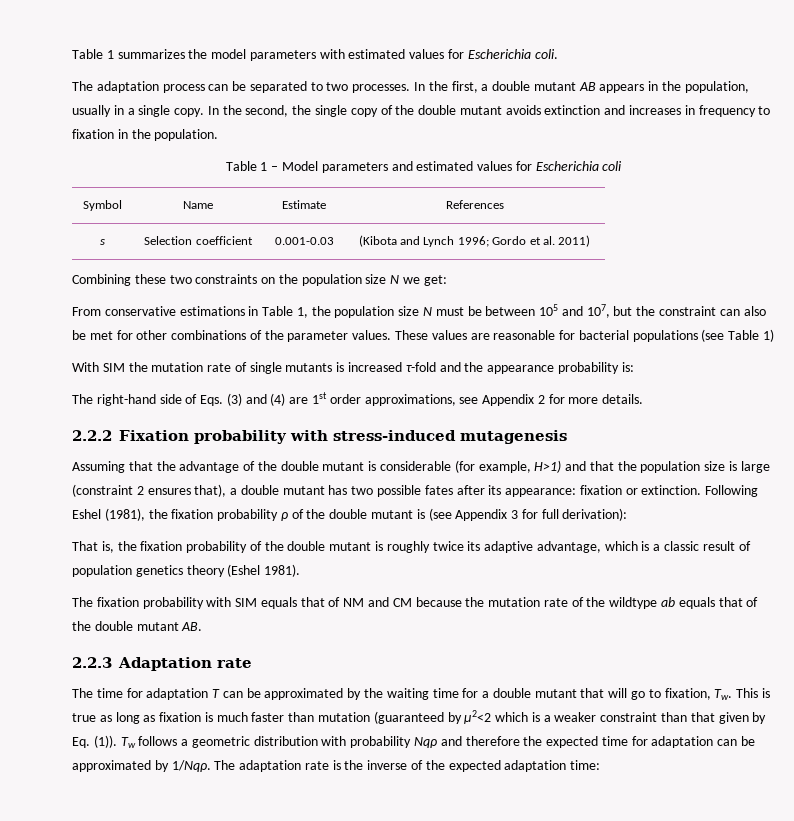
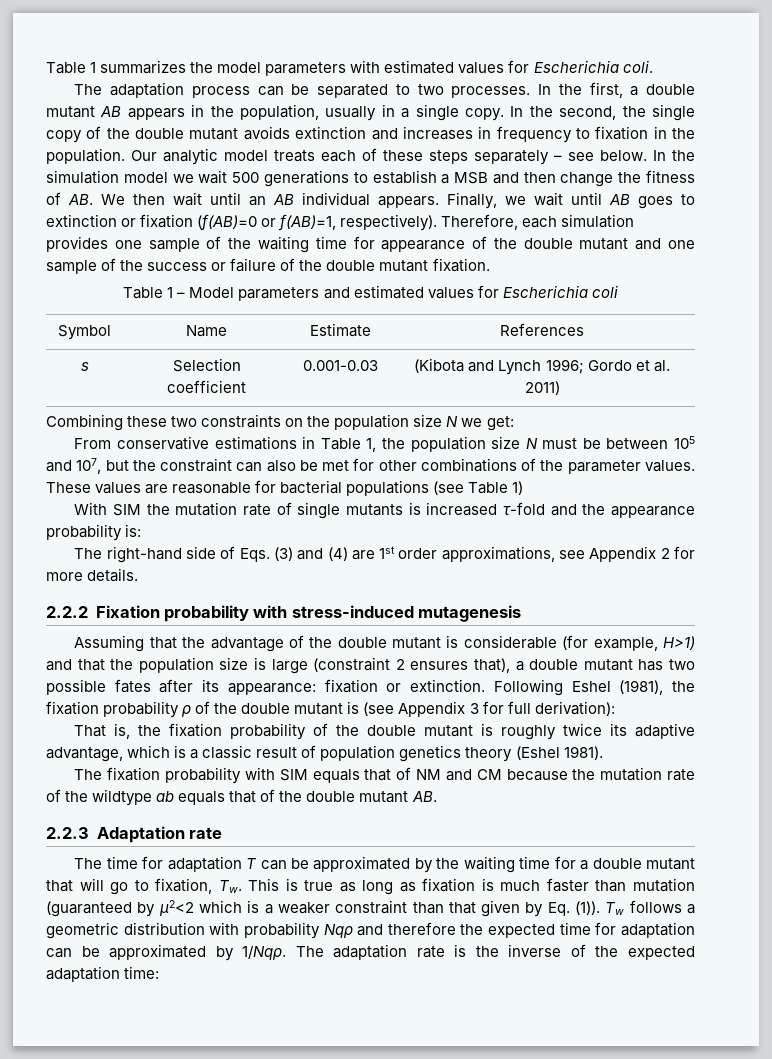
+ Our analytic model treats each of these steps separately – see below. In the simulation model we wait 500 generations to establish a MSB and then change the fitness of AB. We then wait until an AB individual appears. Finally, we wait until AB goes to extinction or fixation (f(AB)=0 or f(AB)=1, respectively). Therefore, each simulation provides one sample of the waiting time for appearance of the double mutant and one sample of the success or failure of the double mutant fixation.

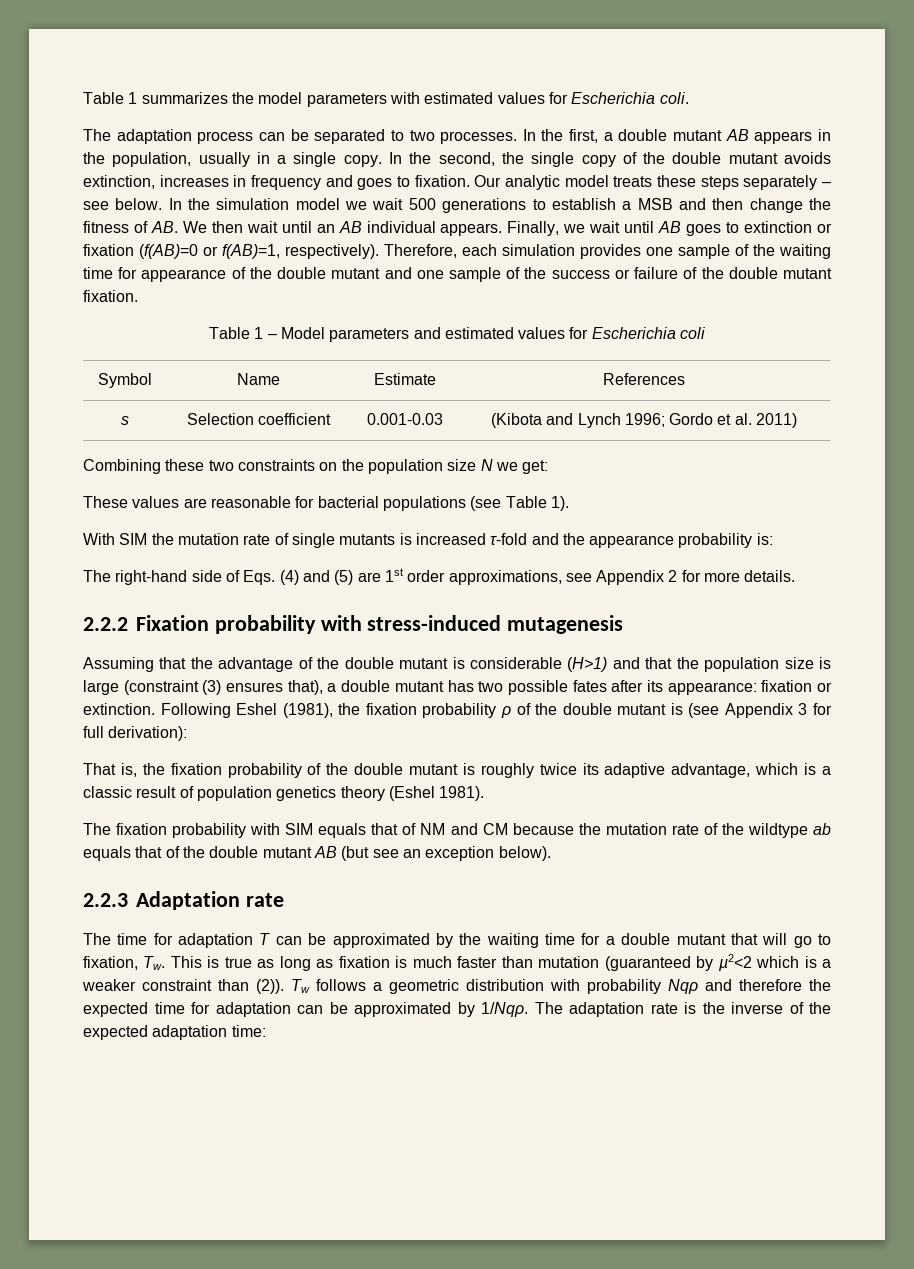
- In the second, the single copy of the double mutant avoids extinction and increases in frequency to fixation in the population.
+ In the second, the single copy of the double mutant avoids extinction, increases in frequency and goes to fixation.
- Our analytic model treats each of these steps separately – see below.
+ Our analytic model treats these steps separately – see below.
- From conservative estimations in Table 1, the population size N must be between 105 and 107, but the constraint can also be met for other combinations of the parameter values. These values are reasonable for bacterial populations (see Table 1)
+ These values are reasonable for bacterial populations (see Table 1).
- The right-hand side of Eqs. (3) and (4) are 1st order approximations, see Appendix 2 for more details.
+ The right-hand side of Eqs. (4) and (5) are 1st order approximations, see Appendix 2 for more details.
- Assuming that the advantage of the double mutant is considerable (for example, H>1) and that the population size is large (constraint 2 ensures that), a double mutant has two possible fates after its appearance: fixation or extinction.
+ Assuming that the advantage of the double mutant is considerable (H>1) and that the population size is large (constraint (3) ensures that), a double mutant has two possible fates after its appearance: fixation or extinction.
- The fixation probability with SIM equals that of NM and CM because the mutation rate of the wildtype ab equals that of the double mutant AB.
+ The fixation probability with SIM equals that of NM and CM because the mutation rate of the wildtype ab equals that of the double mutant AB (but see an exception below).
- The time for adaptation T can be approximated by the waiting time for a double mutant that will go to fixation, Tw. This is true as long as fixation is much faster than mutation (guaranteed by µ2<2 which is a weaker constraint than that given by Eq. (1)).
+ The time for adaptation T can be approximated by the waiting time for a double mutant that will go to fixation, Tw. This is true as long as fixation is much faster than mutation (guaranteed by µ2<2 which is a weaker constraint than (2)).

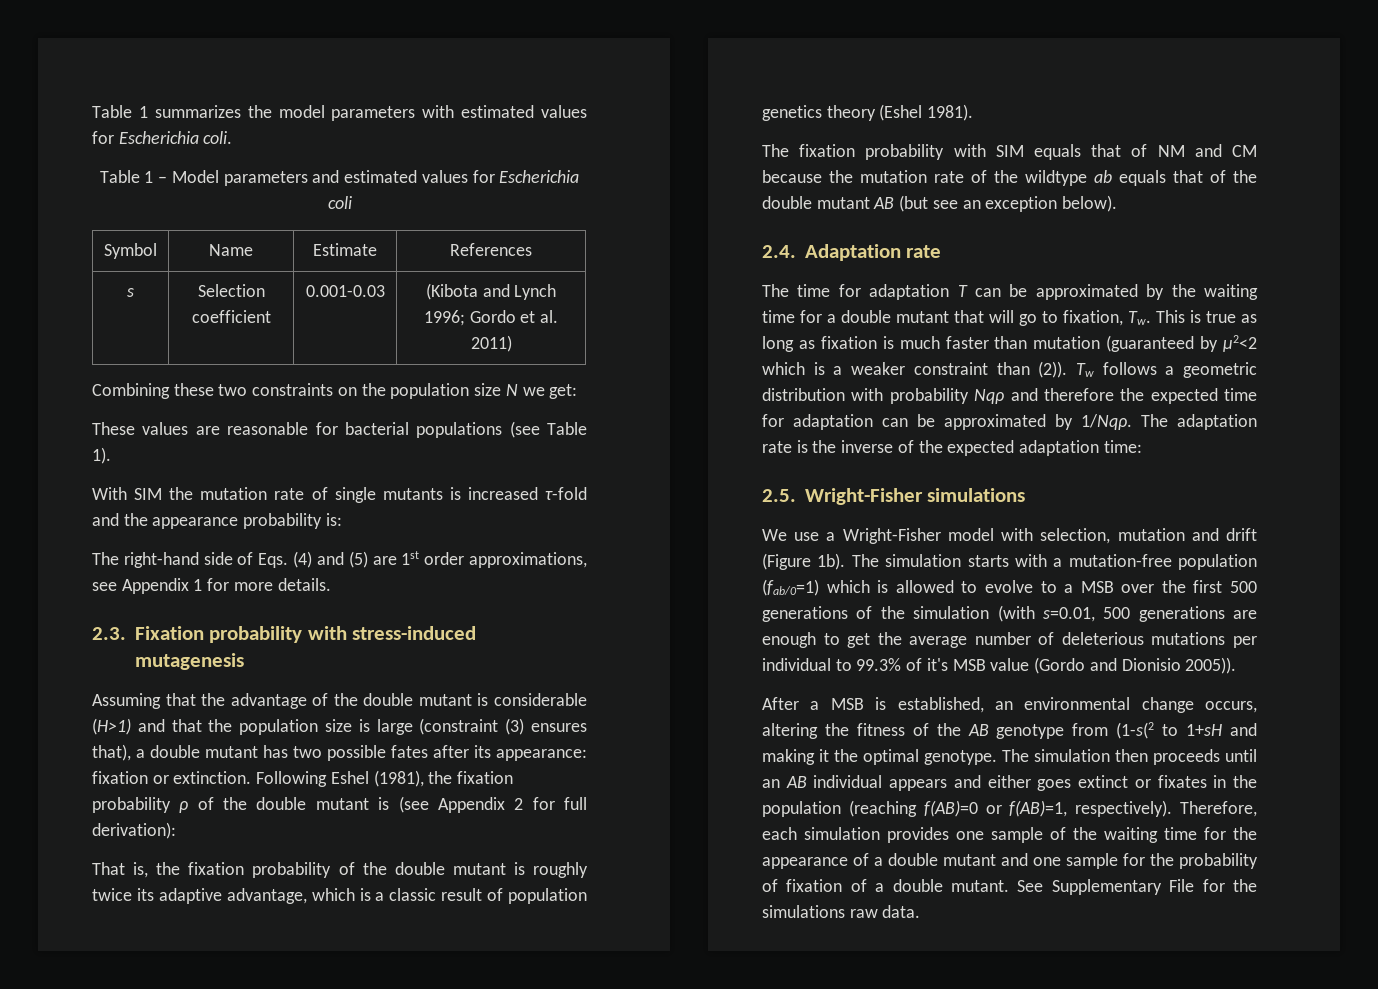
- The adaptation process can be separated to two processes. In the first, a double mutant AB appears in the population, usually in a single copy. In the second, the single copy of the double mutant avoids extinction, increases in frequency and goes to fixation. Our analytic model treats these steps separately – see below. In the simulation model we wait 500 generations to establish a MSB and then change the fitness of AB. We then wait until an AB individual appears. Finally, we wait until AB goes to extinction or fixation (f(AB)=0 or f(AB)=1, respectively). Therefore, each simulation provides one sample of the waiting time for appearance of the double mutant and one sample of the success or failure of the double mutant fixation.
- The right-hand side of Eqs. (4) and (5) are 1st order approximations, see Appendix 2 for more details.
+ The right-hand side of Eqs. (4) and (5) are 1st order approximations, see Appendix 1 for more details.
- 2.2.2 Fixation probability with stress-induced mutagenesis
+ 2.3. Fixation probability with stress-induced mutagenesis
- Following Eshel (1981), the fixation probability ρ of the double mutant is (see Appendix 3 for full derivation):
+ Following Eshel (1981), the fixation probability ρ of the double mutant is (see Appendix 2 for full derivation):
- 2.2.3 Adaptation rate
+ 2.4. Adaptation rate
+ 2.5. Wright-Fisher simulations
+ We use a Wright-Fisher model with selection, mutation and drift (Figure 1b). The simulation starts with a mutation-free population (fab/0=1) which is allowed to evolve to a MSB over the first 500 generations of the simulation (with s=0.01, 500 generations are enough to get the average number of deleterious mutations per individual to 99.3% of it's MSB value (Gordo and Dionisio 2005)).
+ After a MSB is established, an environmental change occurs, altering the fitness of the AB genotype from (1-s(2 to 1+sH and making it the optimal genotype. The simulation then proceeds until an AB individual appears and either goes extinct or fixates in the population (reaching f(AB)=0 or f(AB)=1, respectively). Therefore, each simulation provides one sample of the waiting time for the appearance of a double mutant and one sample for the probability of fixation of a double mutant. See Supplementary File for the simulations raw data.

